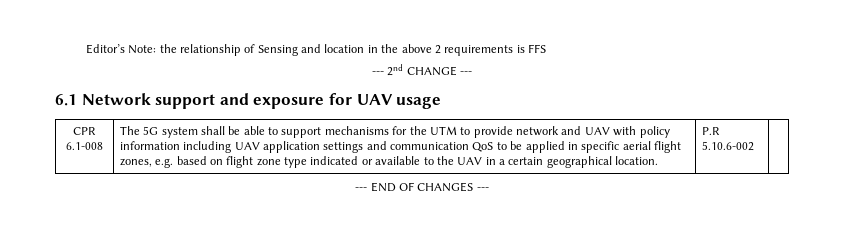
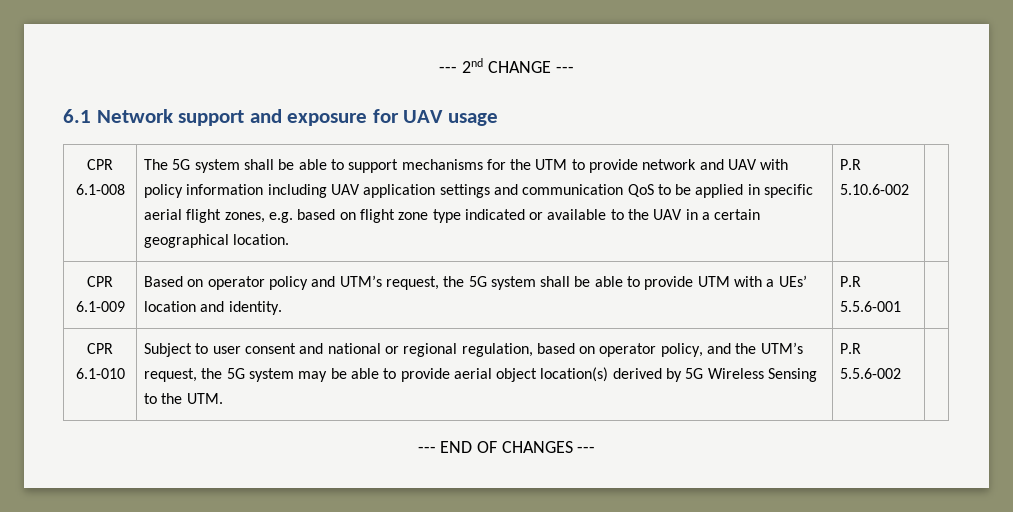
- Editor’s Note: the relationship of Sensing and location in the above 2 requirements is FFS
+ CPR 6.1-009 | Based on operator policy and UTM’s request, the 5G system shall be able to provide UTM with a UEs’ location and identity. | P.R 5.5.6-001 |
+ CPR 6.1-010 | Subject to user consent and national or regional regulation, based on operator policy, and the UTM’s request, the 5G system may be able to provide aerial object location(s) derived by 5G Wireless Sensing to the UTM. | P.R 5.5.6-002 |

